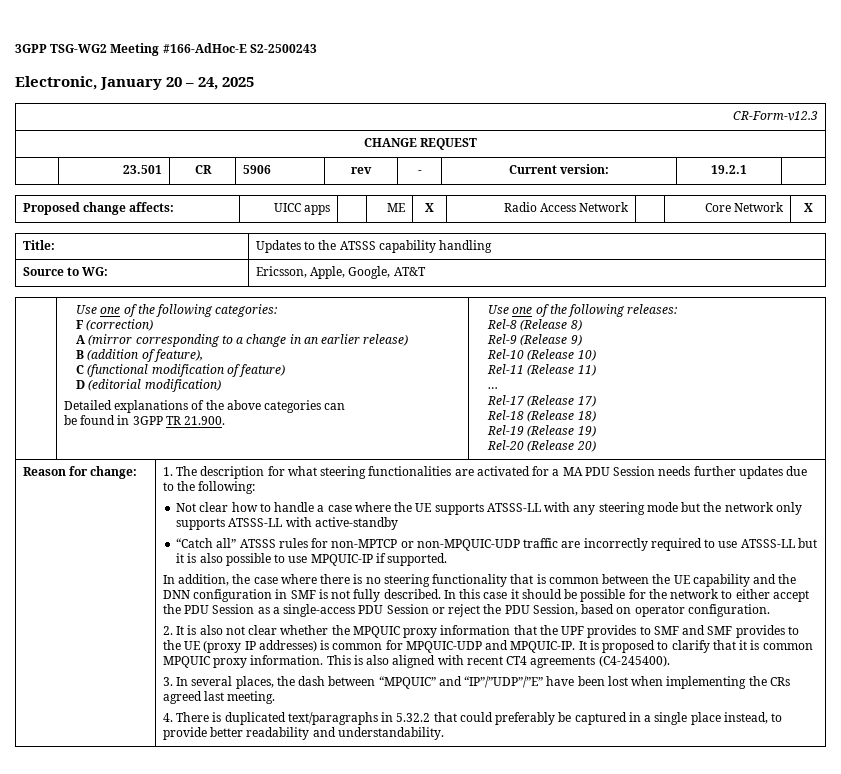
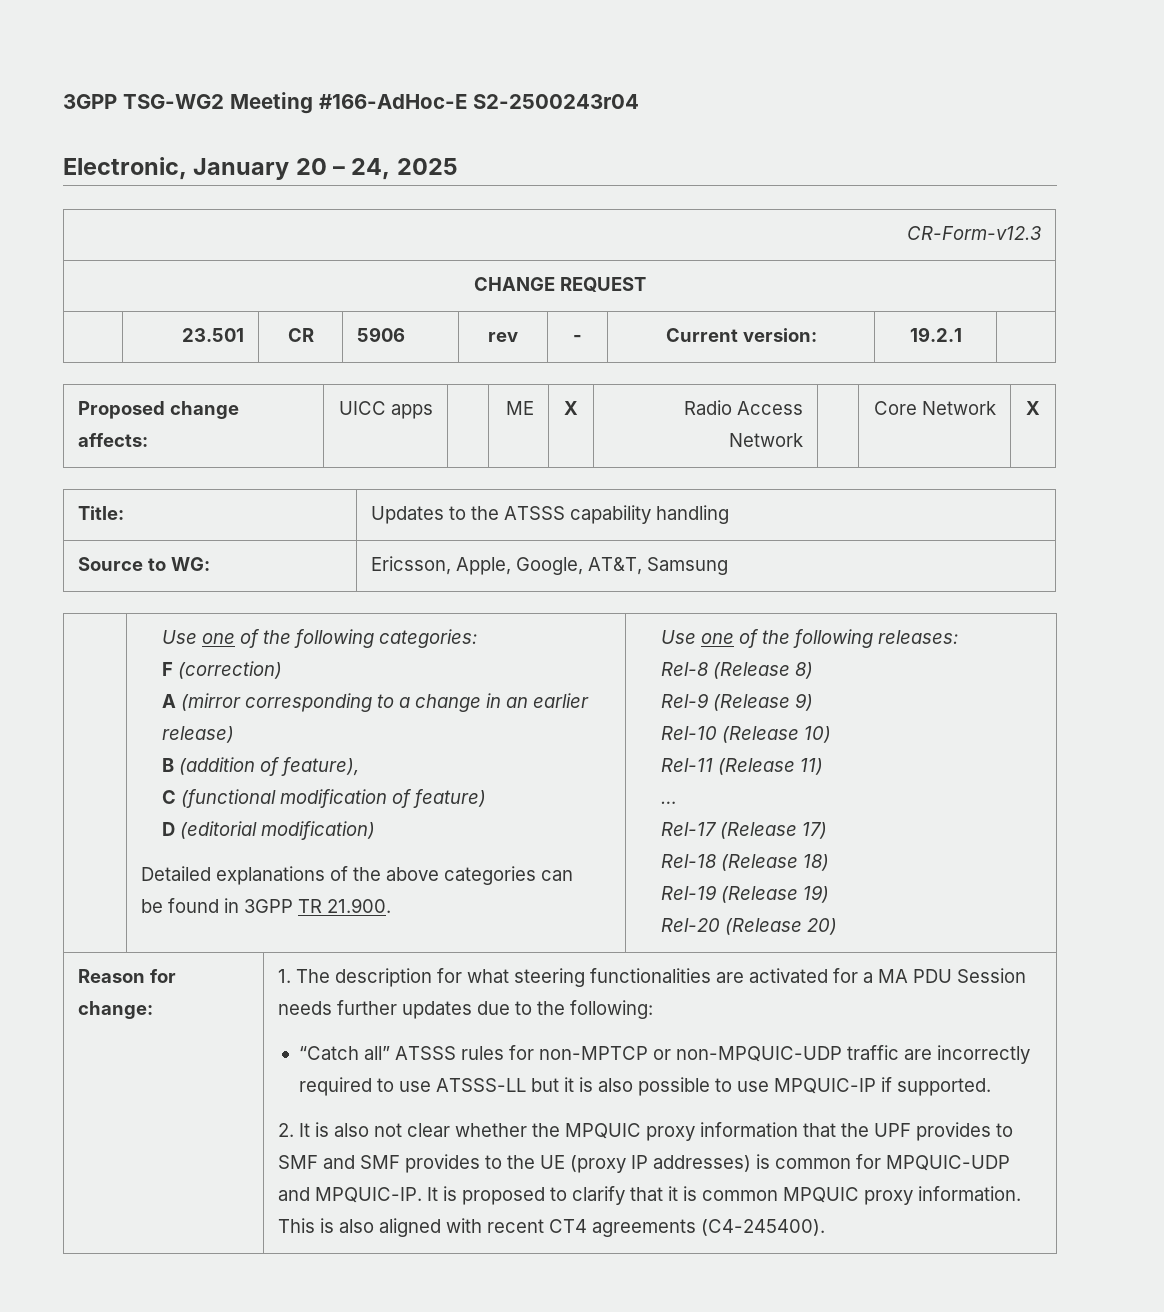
- 3GPP TSG-WG2 Meeting #166-AdHoc-E S2-2500243
+ 3GPP TSG-WG2 Meeting #166-AdHoc-E S2-2500243r04
- Source to WG: | Ericsson, Apple, Google, AT&T
+ Source to WG: | Ericsson, Apple, Google, AT&T, Samsung
- Not clear how to handle a case where the UE supports ATSSS-LL with any steering mode but the network only supports ATSSS-LL with active-standby
- In addition, the case where there is no steering functionality that is common between the UE capability and the DNN configuration in SMF is not fully described. In this case it should be possible for the network to either accept the PDU Session as a single-access PDU Session or reject the PDU Session, based on operator configuration.
- 3. In several places, the dash between “MPQUIC” and “IP”/”UDP”/”E” have been lost when implementing the CRs agreed last meeting.
- 4. There is duplicated text/paragraphs in 5.32.2 that could preferably be captured in a single place instead, to provide better readability and understandability.

